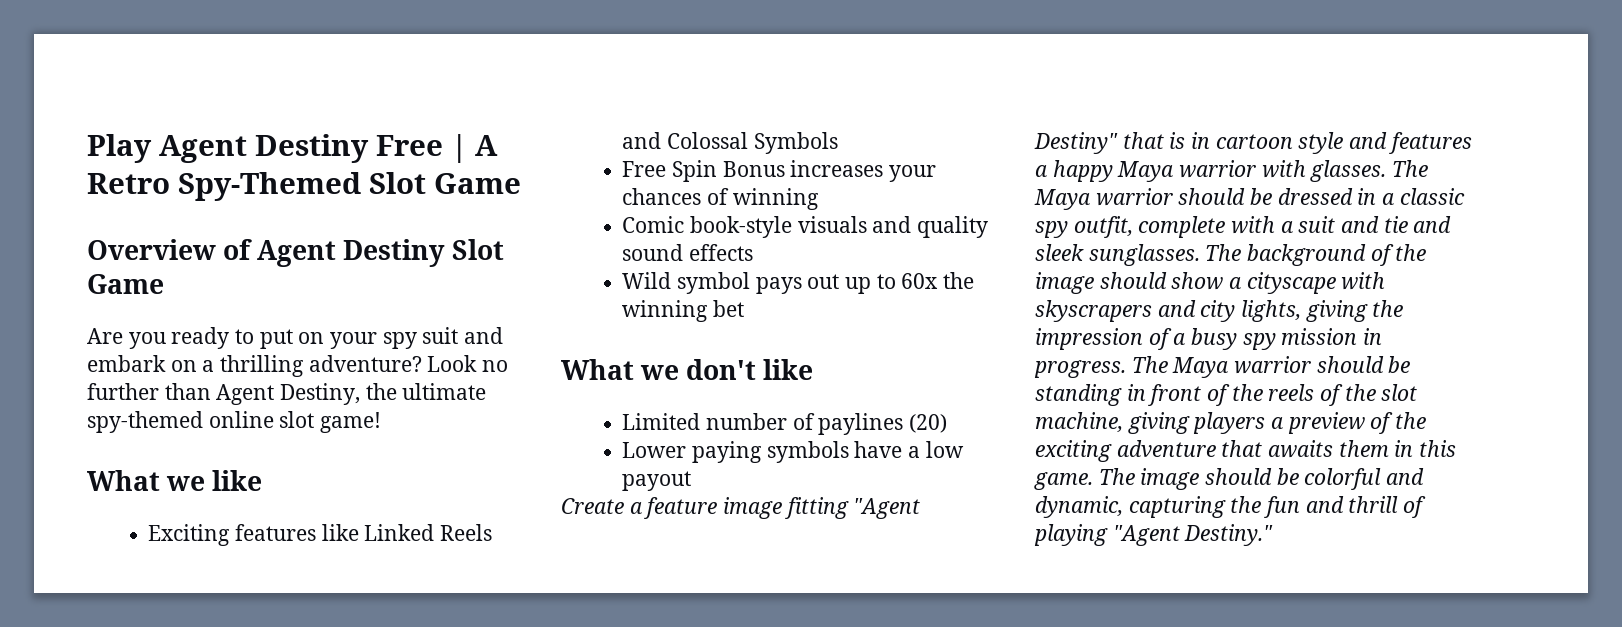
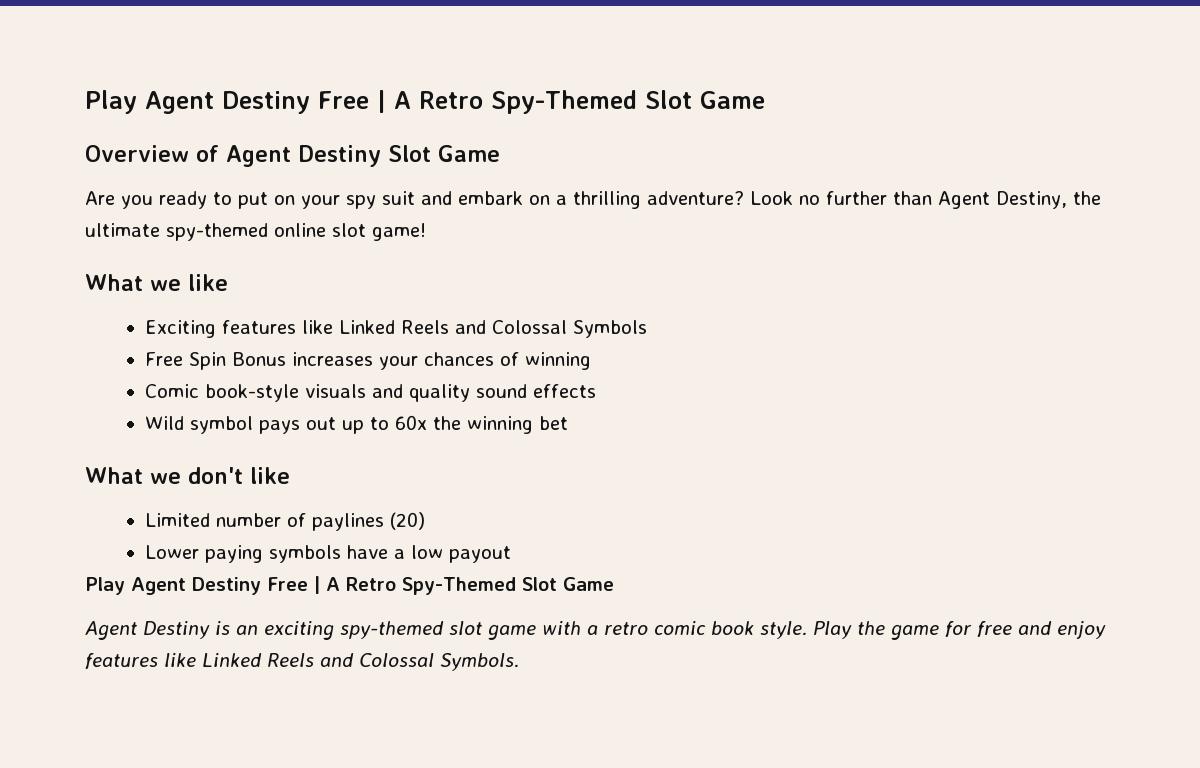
  Lower paying symbols have a low payout
- Create a feature image fitting "Agent Destiny" that is in cartoon style and features a happy Maya warrior with glasses. The Maya warrior should be dressed in a classic spy outfit, complete with a suit and tie and sleek sunglasses. The background of the image should show a cityscape with skyscrapers and city lights, giving the impression of a busy spy mission in progress. The Maya warrior should be standing in front of the reels of the slot machine, giving players a preview of the exciting adventure that awaits them in this game. The image should be colorful and dynamic, capturing the fun and thrill of playing "Agent Destiny."
+ Play Agent Destiny Free | A Retro Spy-Themed Slot Game
+ Agent Destiny is an exciting spy-themed slot game with a retro comic book style. Play the game for free and enjoy features like Linked Reels and Colossal Symbols.

